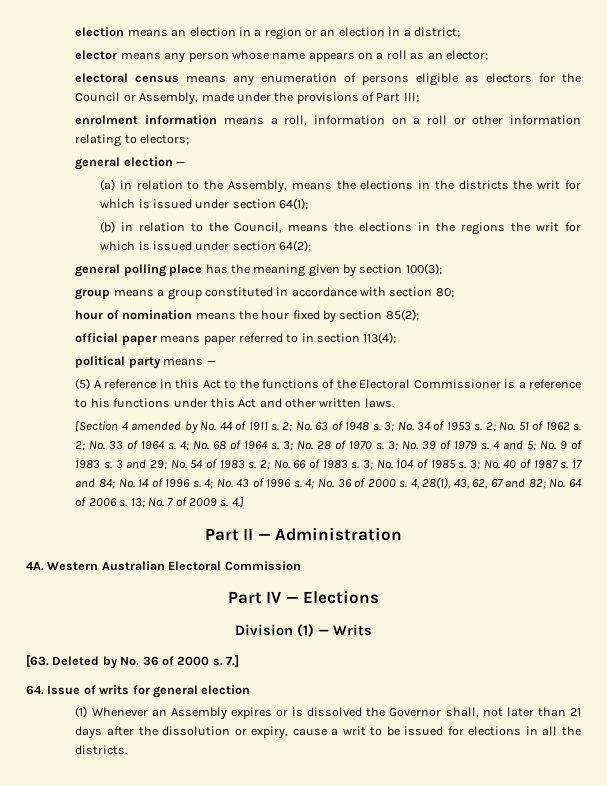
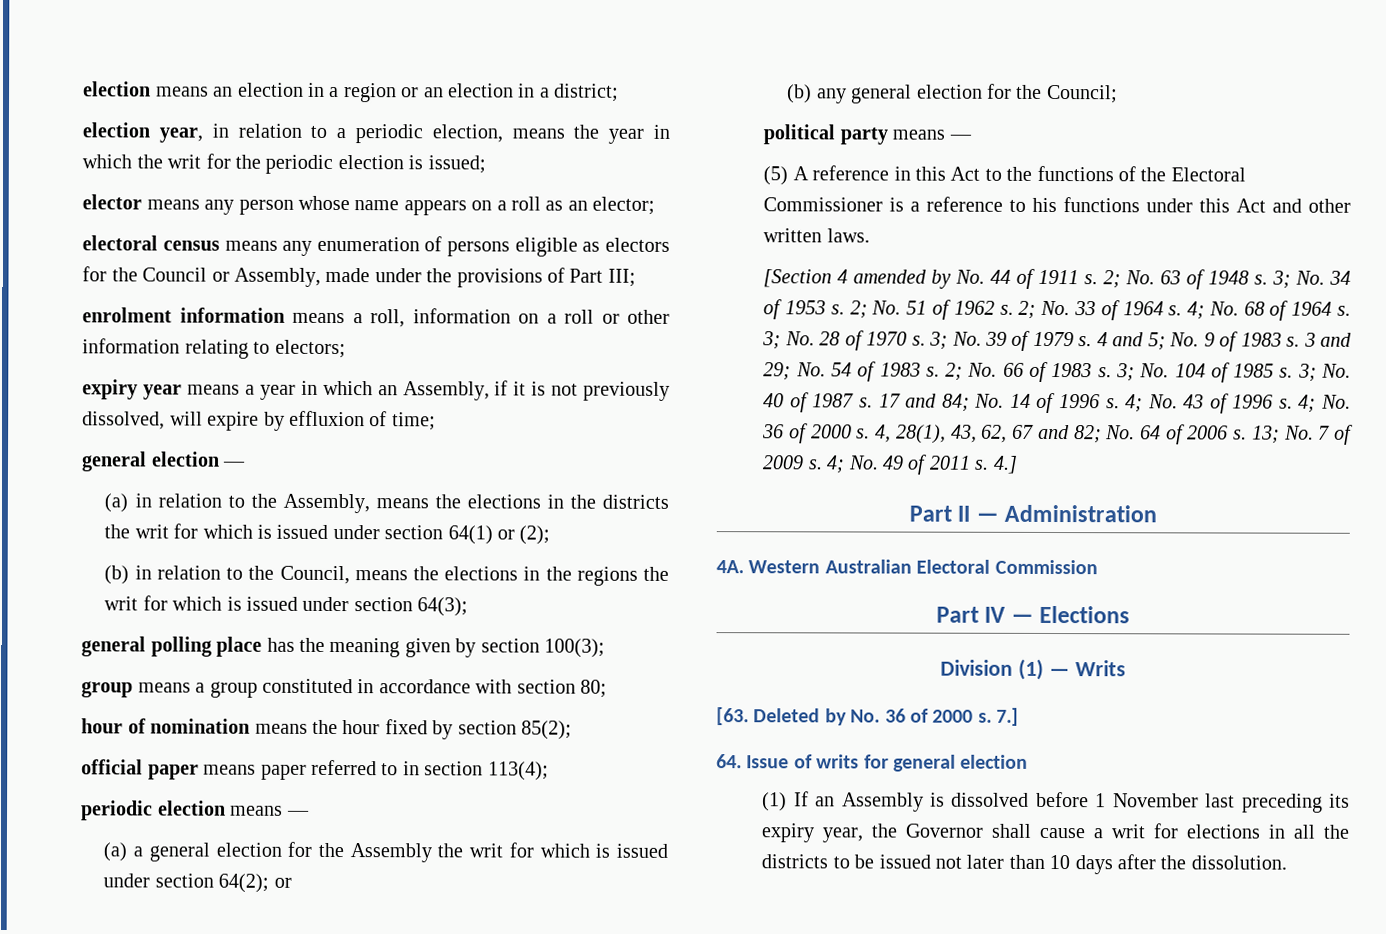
+ election year, in relation to a periodic election, means the year in which the writ for the periodic election is issued;
+ expiry year means a year in which an Assembly, if it is not previously dissolved, will expire by effluxion of time;
- (a) in relation to the Assembly, means the elections in the districts the writ for which is issued under section 64(1);
+ (a) in relation to the Assembly, means the elections in the districts the writ for which is issued under section 64(1) or (2);
- (b) in relation to the Council, means the elections in the regions the writ for which is issued under section 64(2);
+ (b) in relation to the Council, means the elections in the regions the writ for which is issued under section 64(3);
+ periodic election means —
+ (a) a general election for the Assembly the writ for which is issued under section 64(2); or
+ (b) any general election for the Council;
+ 4; No. 49 of 2011 s.
- (1) Whenever an Assembly expires or is dissolved the Governor shall, not later than 21 days after the dissolution or expiry, cause a writ to be issued for elections in all the districts.
+ (1) If an Assembly is dissolved before 1 November last preceding its expiry year, the Governor shall cause a writ for elections in all the districts to be issued not later than 10 days after the dissolution.

